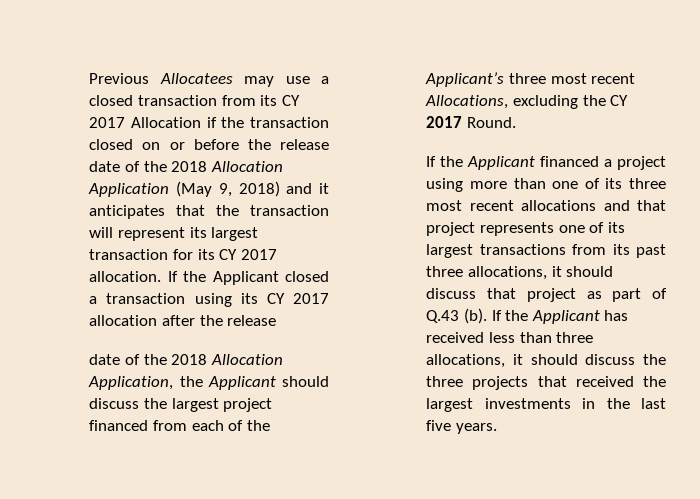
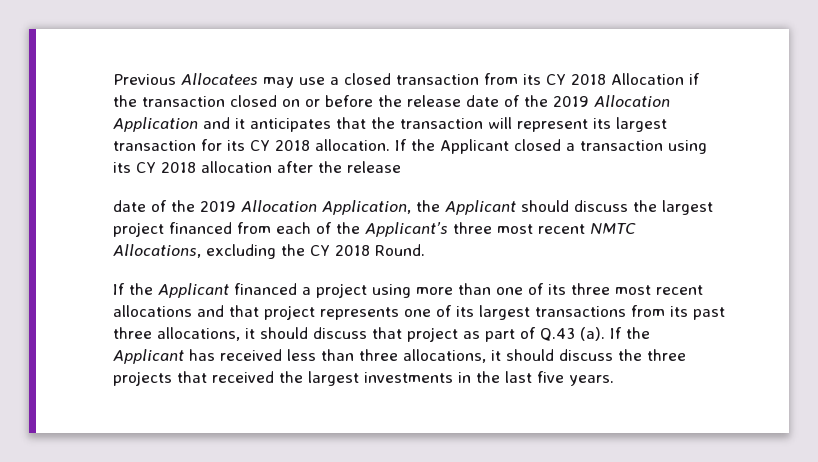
- Previous Allocatees may use a closed transaction from its CY 2017 Allocation if the transaction closed on or before the release date of the 2018 Allocation Application (May 9, 2018) and it anticipates that the transaction will represent its largest transaction for its CY 2017 allocation.
+ Previous Allocatees may use a closed transaction from its CY 2018 Allocation if the transaction closed on or before the release date of the 2019 Allocation Application and it anticipates that the transaction will represent its largest transaction for its CY 2018 allocation.
- If the Applicant closed a transaction using its CY 2017 allocation after the release
+ If the Applicant closed a transaction using its CY 2018 allocation after the release
- date of the 2018 Allocation Application, the Applicant should discuss the largest project financed from each of the Applicant’s three most recent Allocations, excluding the CY 2017 Round.
+ date of the 2019 Allocation Application, the Applicant should discuss the largest project financed from each of the Applicant’s three most recent NMTC Allocations, excluding the CY 2018 Round.
- If the Applicant financed a project using more than one of its three most recent allocations and that project represents one of its largest transactions from its past three allocations, it should discuss that project as part of Q.43 (b).
+ If the Applicant financed a project using more than one of its three most recent allocations and that project represents one of its largest transactions from its past three allocations, it should discuss that project as part of Q.43 (a).

